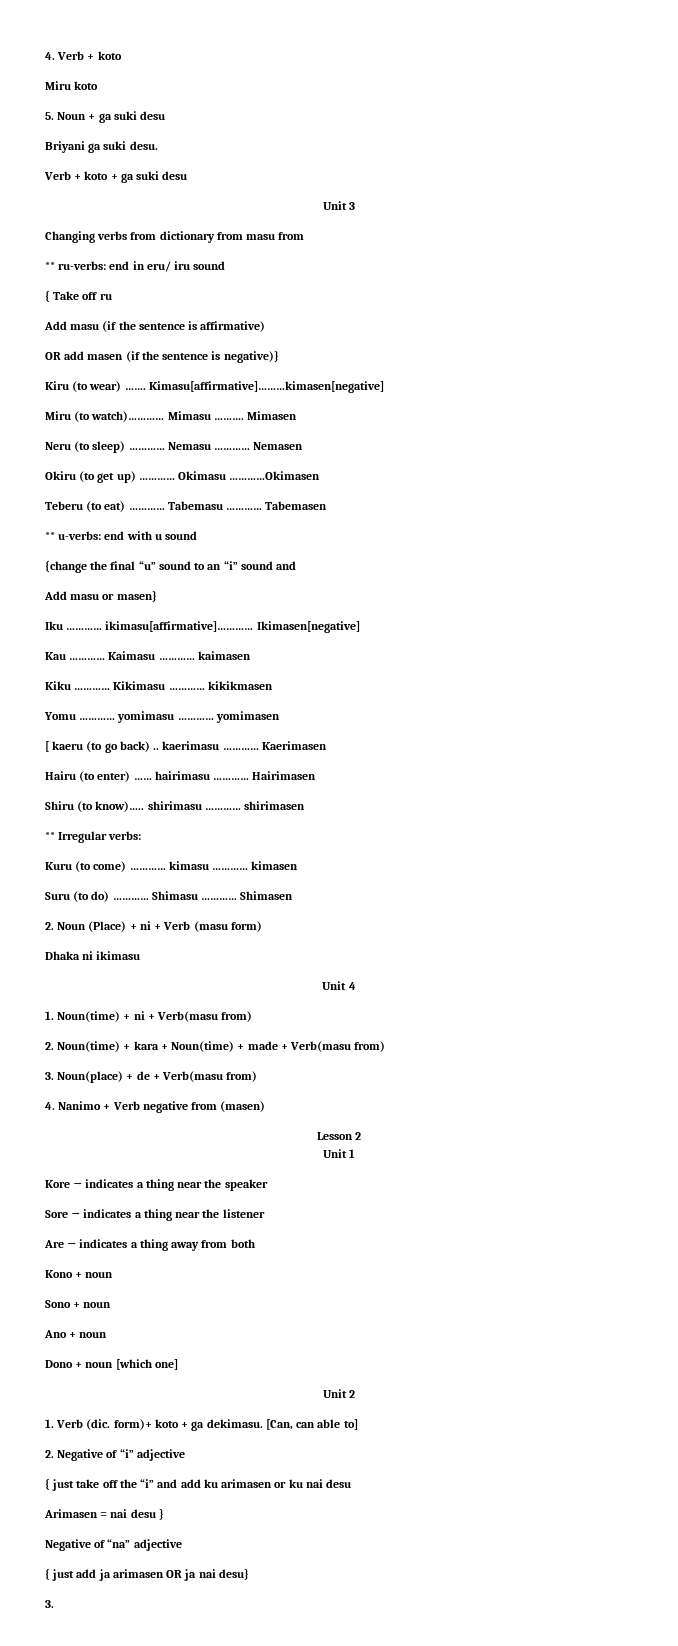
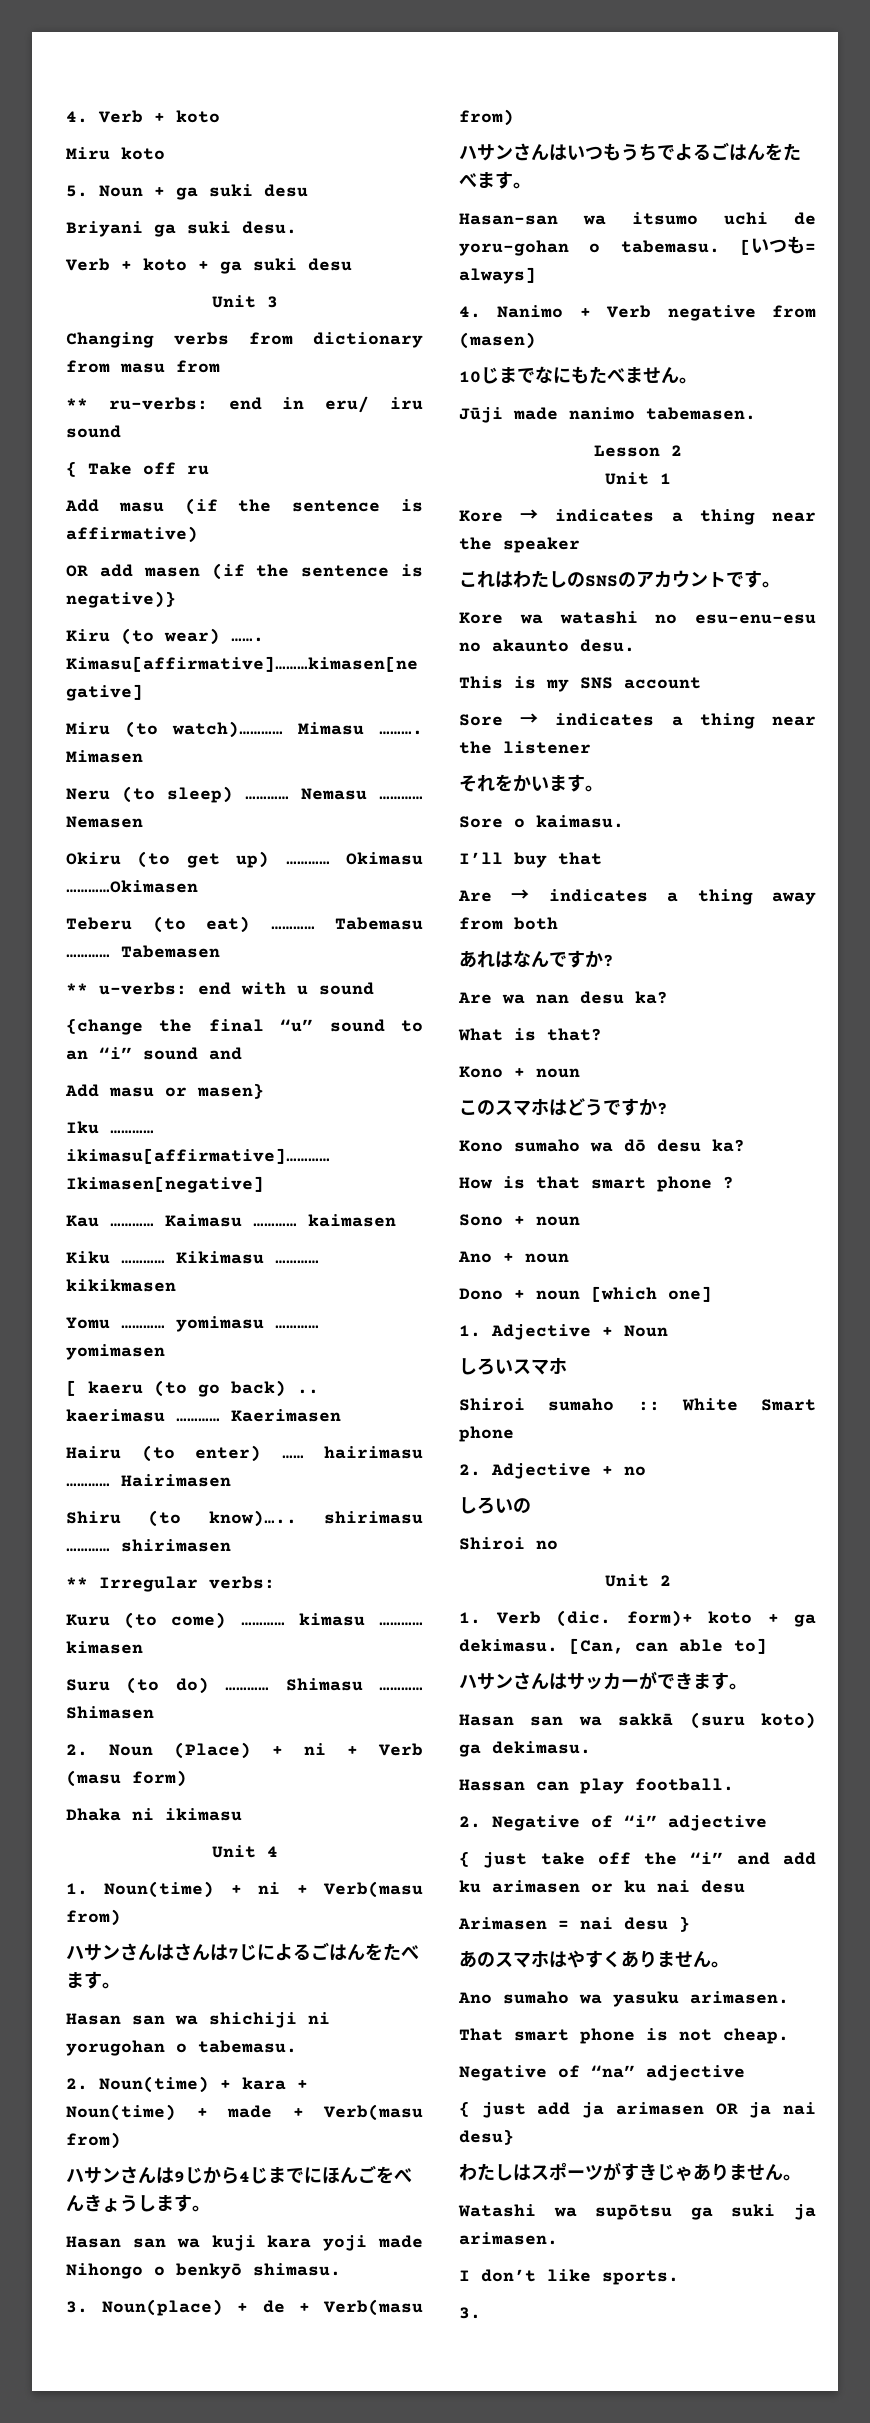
+ ハサンさんはさんは7じによるごはんをたべます。
+ Hasan san wa shichiji ni yorugohan o tabemasu.
+ ハサンさんは9じから4じまでにほんごをべんきょうします。
+ Hasan san wa kuji kara yoji made Nihongo o benkyō shimasu.
+ ハサンさんはいつもうちでよるごはんをたべます。
+ Hasan-san wa itsumo uchi de yoru-gohan o tabemasu. [いつも= always]
+ 10じまでなにもたべません。
+ Jūji made nanimo tabemasen.
+ これはわたしのSNSのアカウントです。
+ Kore wa watashi no esu-enu-esu no akaunto desu.
+ This is my SNS account
+ それをかいます。
+ Sore o kaimasu.
+ I’ll buy that
+ あれはなんですか?
+ Are wa nan desu ka?
+ What is that?
  Kono + noun
+ このスマホはどうですか?
+ Kono sumaho wa dō desu ka?
+ How is that smart phone ?
+ 1. Adjective + Noun
+ しろいスマホ
+ Shiroi sumaho :: White Smart phone
+ 2. Adjective + no
+ しろいの
+ Shiroi no
+ ハサンさんはサッカーができます。
+ Hasan san wa sakkā (suru koto) ga dekimasu.
+ Hassan can play football.
+ あのスマホはやすくありません。
+ Ano sumaho wa yasuku arimasen.
+ That smart phone is not cheap.
+ わたしはスポーツがすきじゃありません。
+ Watashi wa supōtsu ga suki ja arimasen.
+ I don’t like sports.

